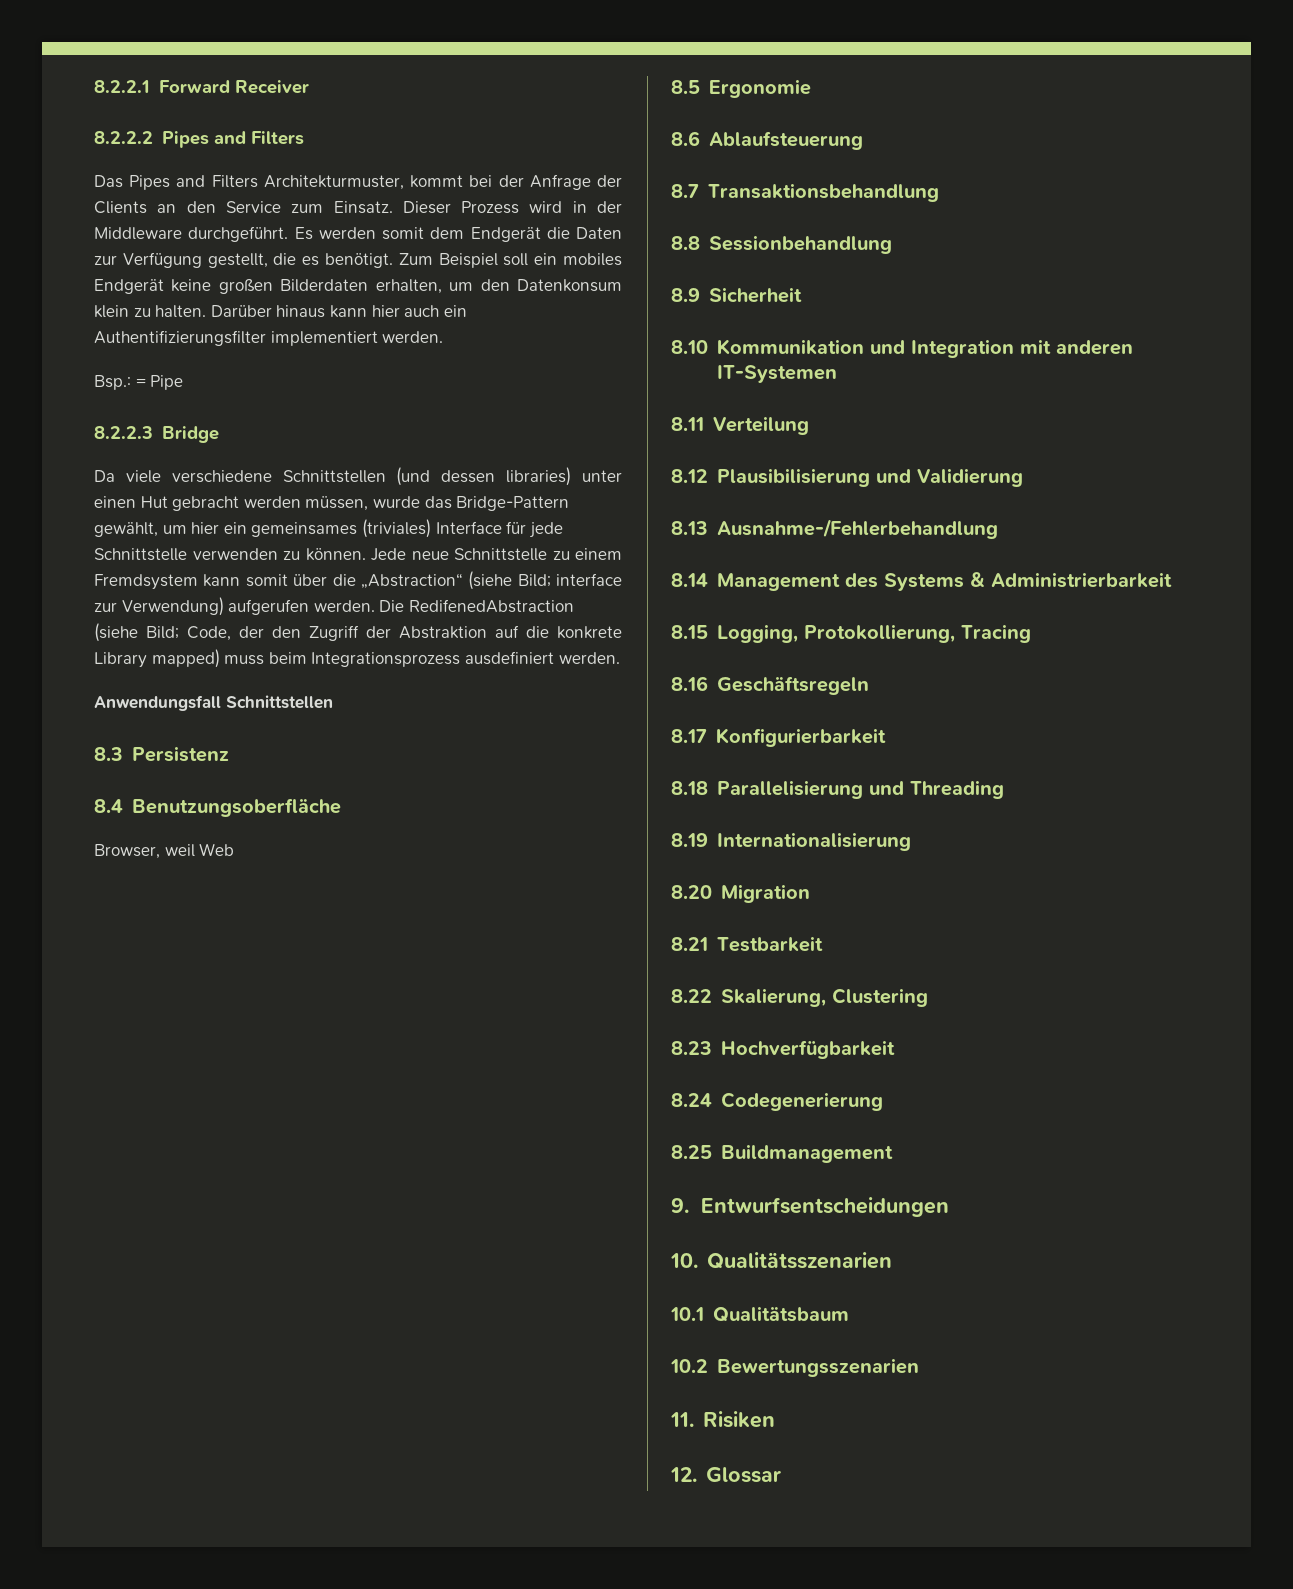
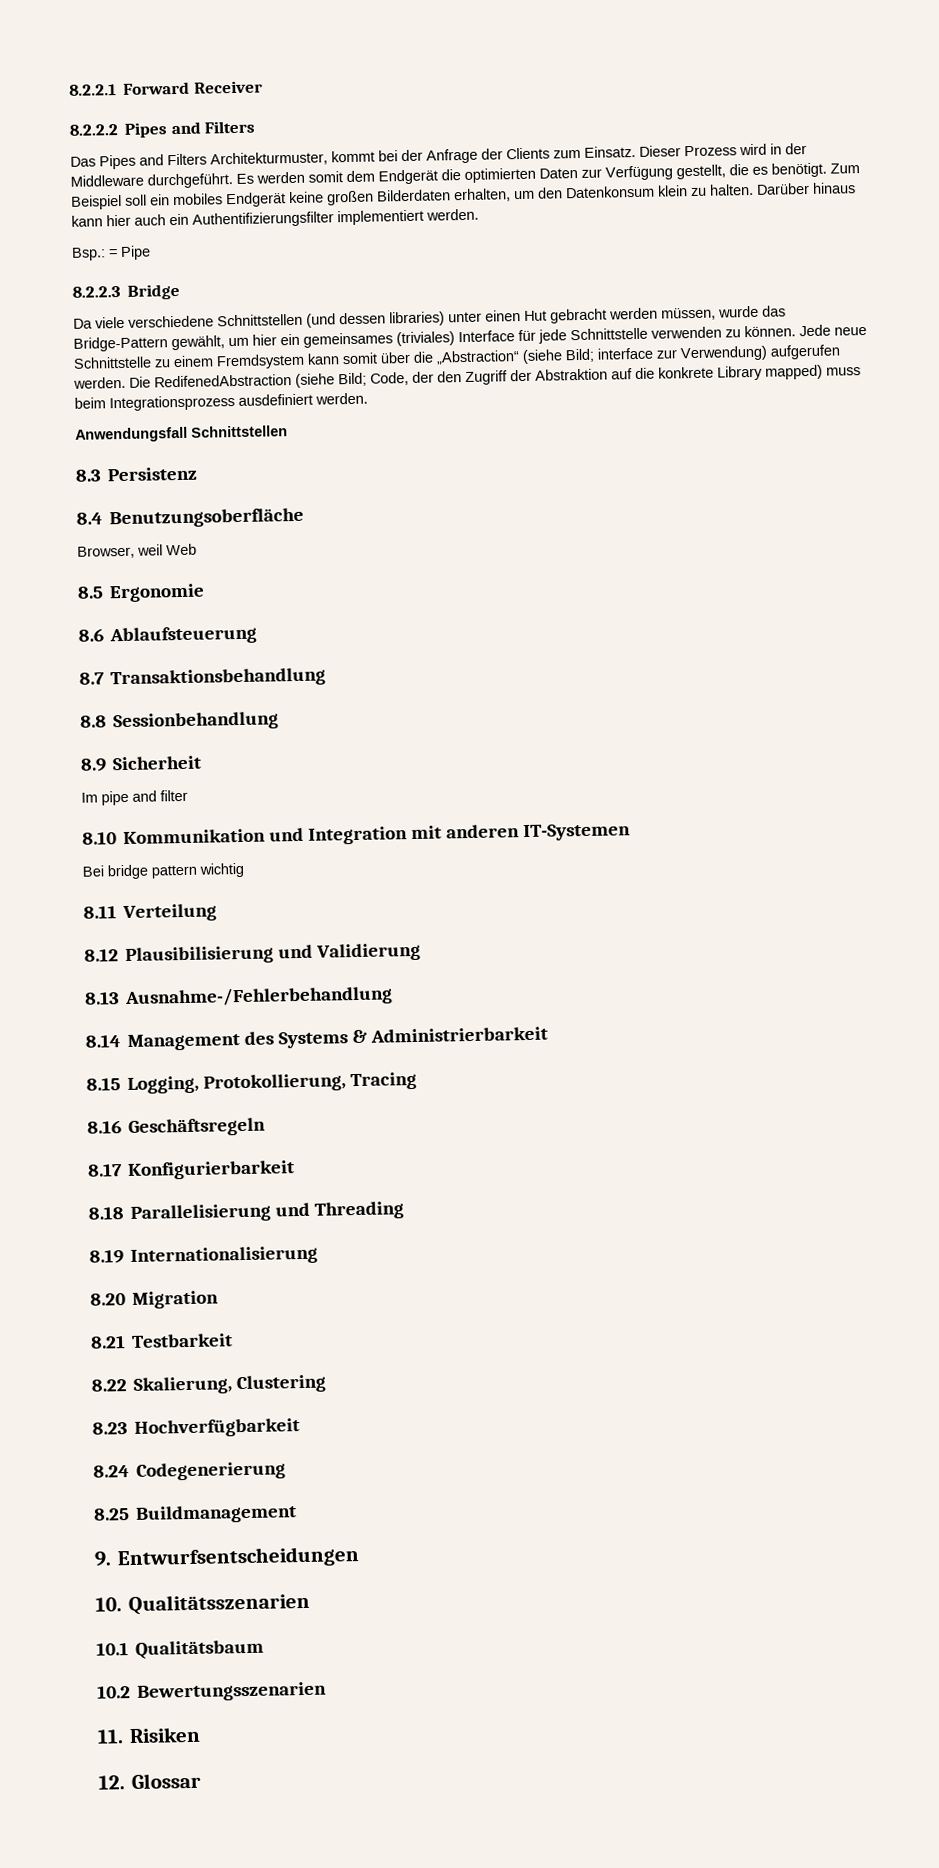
- Das Pipes and Filters Architekturmuster, kommt bei der Anfrage der Clients an den Service zum Einsatz.
+ Das Pipes and Filters Architekturmuster, kommt bei der Anfrage der Clients zum Einsatz.
- Es werden somit dem Endgerät die Daten zur Verfügung gestellt, die es benötigt.
+ Es werden somit dem Endgerät die optimierten Daten zur Verfügung gestellt, die es benötigt.
+ Im pipe and filter
+ Bei bridge pattern wichtig

